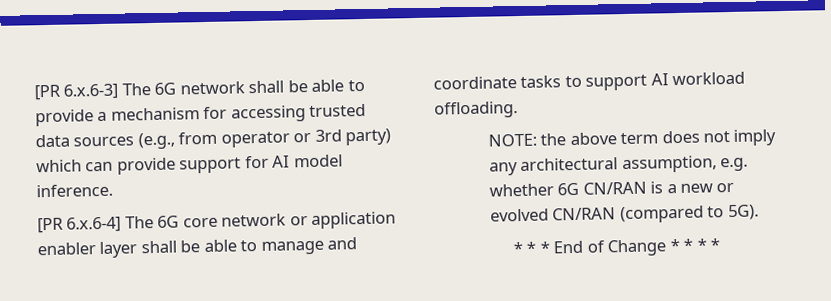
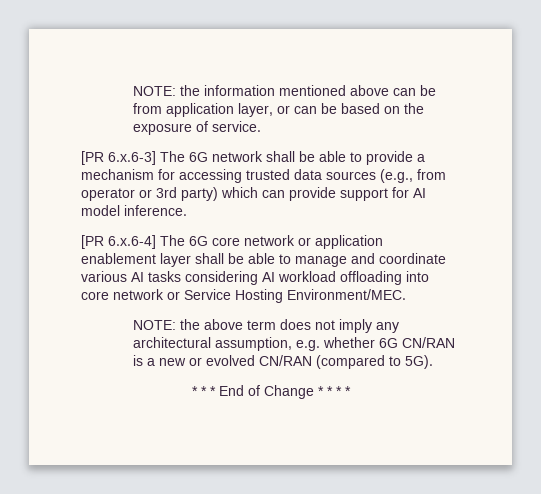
+ NOTE: the information mentioned above can be from application layer, or can be based on the exposure of service.
- [PR 6.x.6-4] The 6G core network or application enabler layer shall be able to manage and coordinate tasks to support AI workload offloading.
+ [PR 6.x.6-4] The 6G core network or application enablement layer shall be able to manage and coordinate various AI tasks considering AI workload offloading into core network or Service Hosting Environment/MEC.

